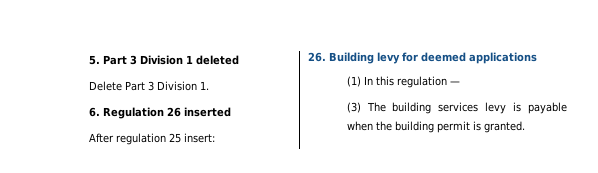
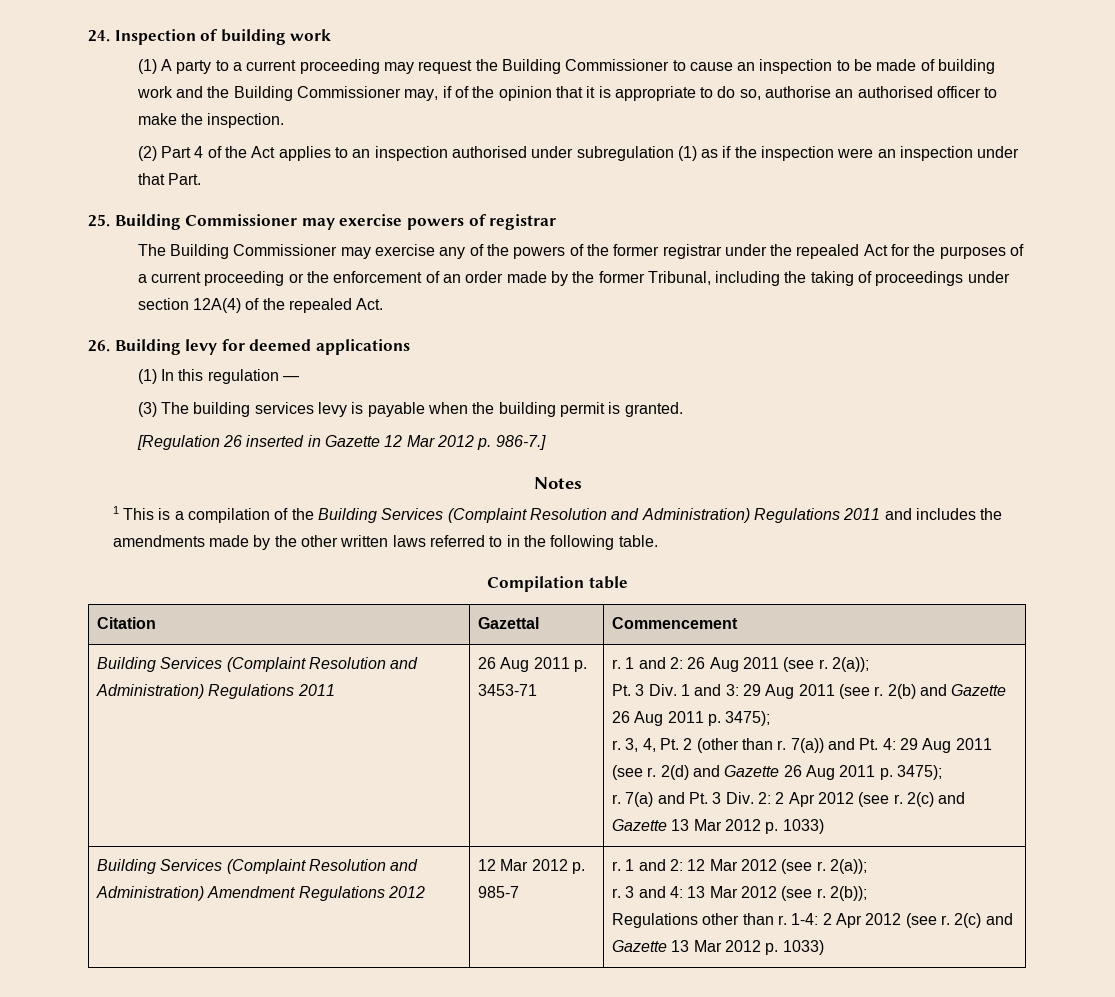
- 5. Part 3 Division 1 deleted
- Delete Part 3 Division 1.
- 6. Regulation 26 inserted
- After regulation 25 insert:
+ 24. Inspection of building work
+ (1) A party to a current proceeding may request the Building Commissioner to cause an inspection to be made of building work and the Building Commissioner may, if of the opinion that it is appropriate to do so, authorise an authorised officer to make the inspection.
+ (2) Part 4 of the Act applies to an inspection authorised under subregulation (1) as if the inspection were an inspection under that Part.
+ 25. Building Commissioner may exercise powers of registrar
+ The Building Commissioner may exercise any of the powers of the former registrar under the repealed Act for the purposes of a current proceeding or the enforcement of an order made by the former Tribunal, including the taking of proceedings under section 12A(4) of the repealed Act.
+ [Regulation 26 inserted in Gazette 12 Mar 2012 p. 986-7.]
+ Notes
+ 1 This is a compilation of the Building Services (Complaint Resolution and Administration) Regulations 2011 and includes the amendments made by the other written laws referred to in the following table.
+ Compilation table
+ Citation | Gazettal | Commencement
+ Building Services (Complaint Resolution and Administration) Regulations 2011 | 26 Aug 2011 p. 3453-71 | r. 1 and 2: 26 Aug 2011 (see r. 2(a));
+ Pt. 3 Div. 1 and 3: 29 Aug 2011 (see r. 2(b) and Gazette 26 Aug 2011 p. 3475);
+ r. 3, 4, Pt. 2 (other than r. 7(a)) and Pt. 4: 29 Aug 2011 (see r. 2(d) and Gazette 26 Aug 2011 p. 3475);
+ r. 7(a) and Pt. 3 Div. 2: 2 Apr 2012 (see r. 2(c) and Gazette 13 Mar 2012 p. 1033)
+ Building Services (Complaint Resolution and Administration) Amendment Regulations 2012 | 12 Mar 2012 p. 985-7 | r. 1 and 2: 12 Mar 2012 (see r. 2(a));
+ r. 3 and 4: 13 Mar 2012 (see r. 2(b));
+ Regulations other than r. 1-4: 2 Apr 2012 (see r. 2(c) and Gazette 13 Mar 2012 p. 1033)

